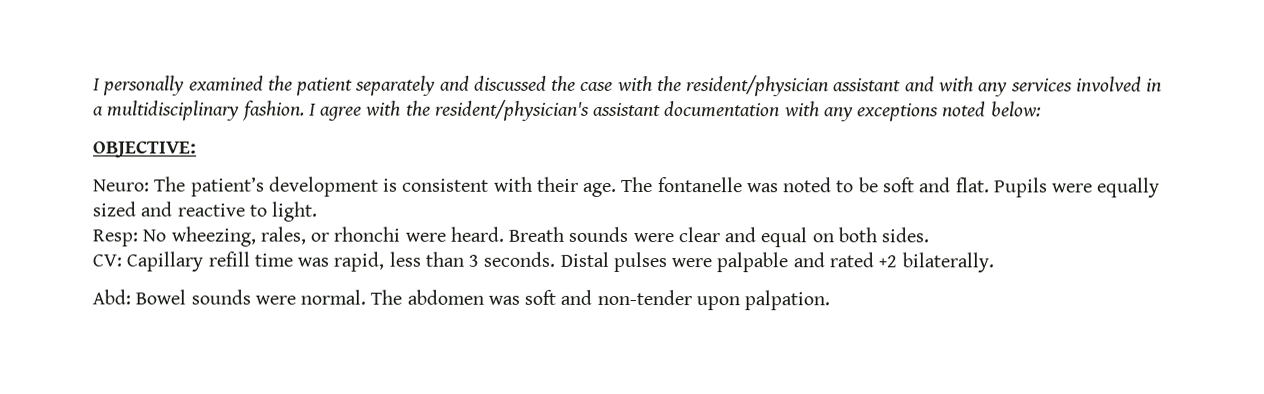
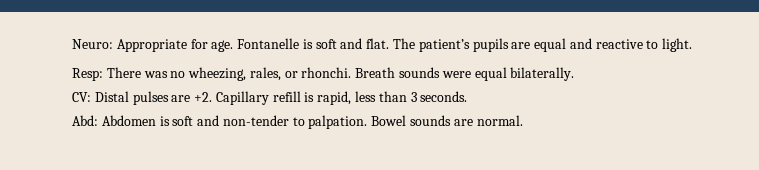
- I personally examined the patient separately and discussed the case with the resident/physician assistant and with any services involved in a multidisciplinary fashion. I agree with the resident/physician's assistant documentation with any exceptions noted below:
- OBJECTIVE:
- Neuro: The patient’s development is consistent with their age. The fontanelle was noted to be soft and flat. Pupils were equally sized and reactive to light.
+ Neuro: Appropriate for age. Fontanelle is soft and flat. The patient’s pupils are equal and reactive to light.
- Resp: No wheezing, rales, or rhonchi were heard. Breath sounds were clear and equal on both sides.
- CV: Capillary refill time was rapid, less than 3 seconds. Distal pulses were palpable and rated +2 bilaterally.
- Abd: Bowel sounds were normal. The abdomen was soft and non-tender upon palpation.
+ Resp: There was no wheezing, rales, or rhonchi. Breath sounds were equal bilaterally.
+ CV: Distal pulses are +2. Capillary refill is rapid, less than 3 seconds.
+ Abd: Abdomen is soft and non-tender to palpation. Bowel sounds are normal.

